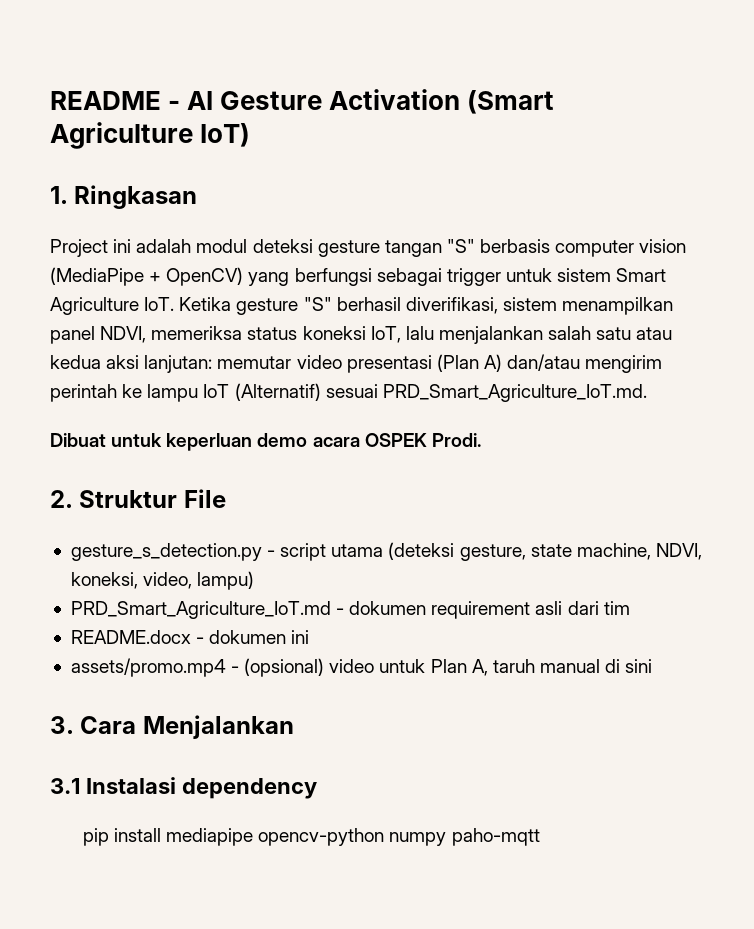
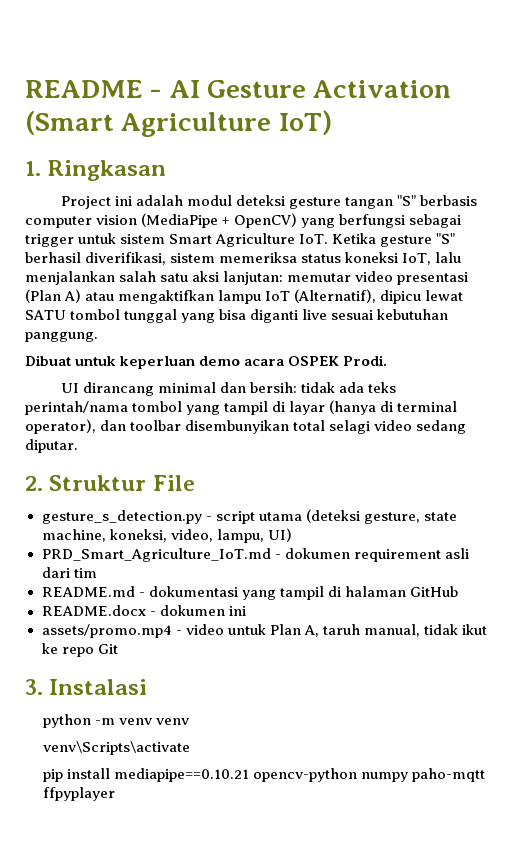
- Project ini adalah modul deteksi gesture tangan "S" berbasis computer vision (MediaPipe + OpenCV) yang berfungsi sebagai trigger untuk sistem Smart Agriculture IoT. Ketika gesture "S" berhasil diverifikasi, sistem menampilkan panel NDVI, memeriksa status koneksi IoT, lalu menjalankan salah satu atau kedua aksi lanjutan: memutar video presentasi (Plan A) dan/atau mengirim perintah ke lampu IoT (Alternatif) sesuai PRD_Smart_Agriculture_IoT.md.
+ Project ini adalah modul deteksi gesture tangan "S" berbasis computer vision (MediaPipe + OpenCV) yang berfungsi sebagai trigger untuk sistem Smart Agriculture IoT. Ketika gesture "S" berhasil diverifikasi, sistem memeriksa status koneksi IoT, lalu menjalankan salah satu aksi lanjutan: memutar video presentasi (Plan A) atau mengaktifkan lampu IoT (Alternatif), dipicu lewat SATU tombol tunggal yang bisa diganti live sesuai kebutuhan panggung.
+ UI dirancang minimal dan bersih: tidak ada teks perintah/nama tombol yang tampil di layar (hanya di terminal operator), dan toolbar disembunyikan total selagi video sedang diputar.
- gesture_s_detection.py - script utama (deteksi gesture, state machine, NDVI, koneksi, video, lampu)
+ gesture_s_detection.py - script utama (deteksi gesture, state machine, koneksi, video, lampu, UI)
+ README.md - dokumentasi yang tampil di halaman GitHub
- assets/promo.mp4 - (opsional) video untuk Plan A, taruh manual di sini
- 3. Cara Menjalankan
- 3.1 Instalasi dependency
+ assets/promo.mp4 - video untuk Plan A, taruh manual, tidak ikut ke repo Git
+ 3. Instalasi
+ python -m venv venv
+ venv\Scripts\activate
- pip install mediapipe opencv-python numpy paho-mqtt
+ pip install mediapipe==0.10.21 opencv-python numpy paho-mqtt ffpyplayer

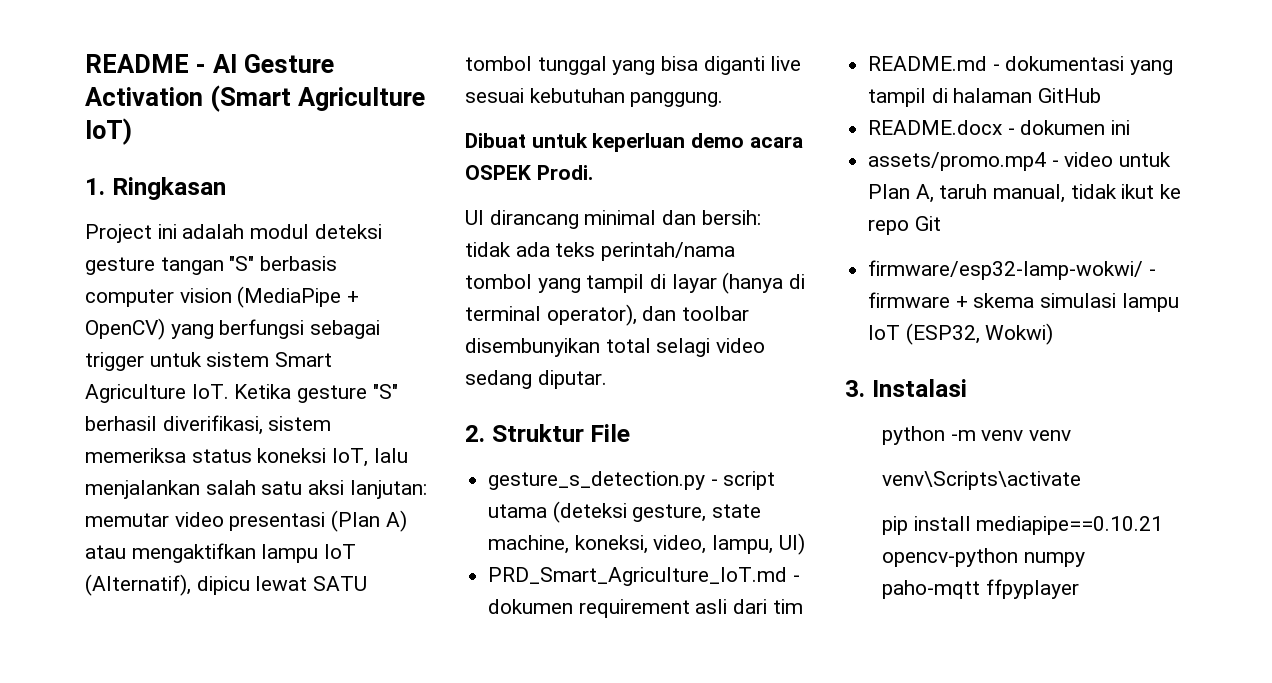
+ firmware/esp32-lamp-wokwi/ - firmware + skema simulasi lampu IoT (ESP32, Wokwi)

